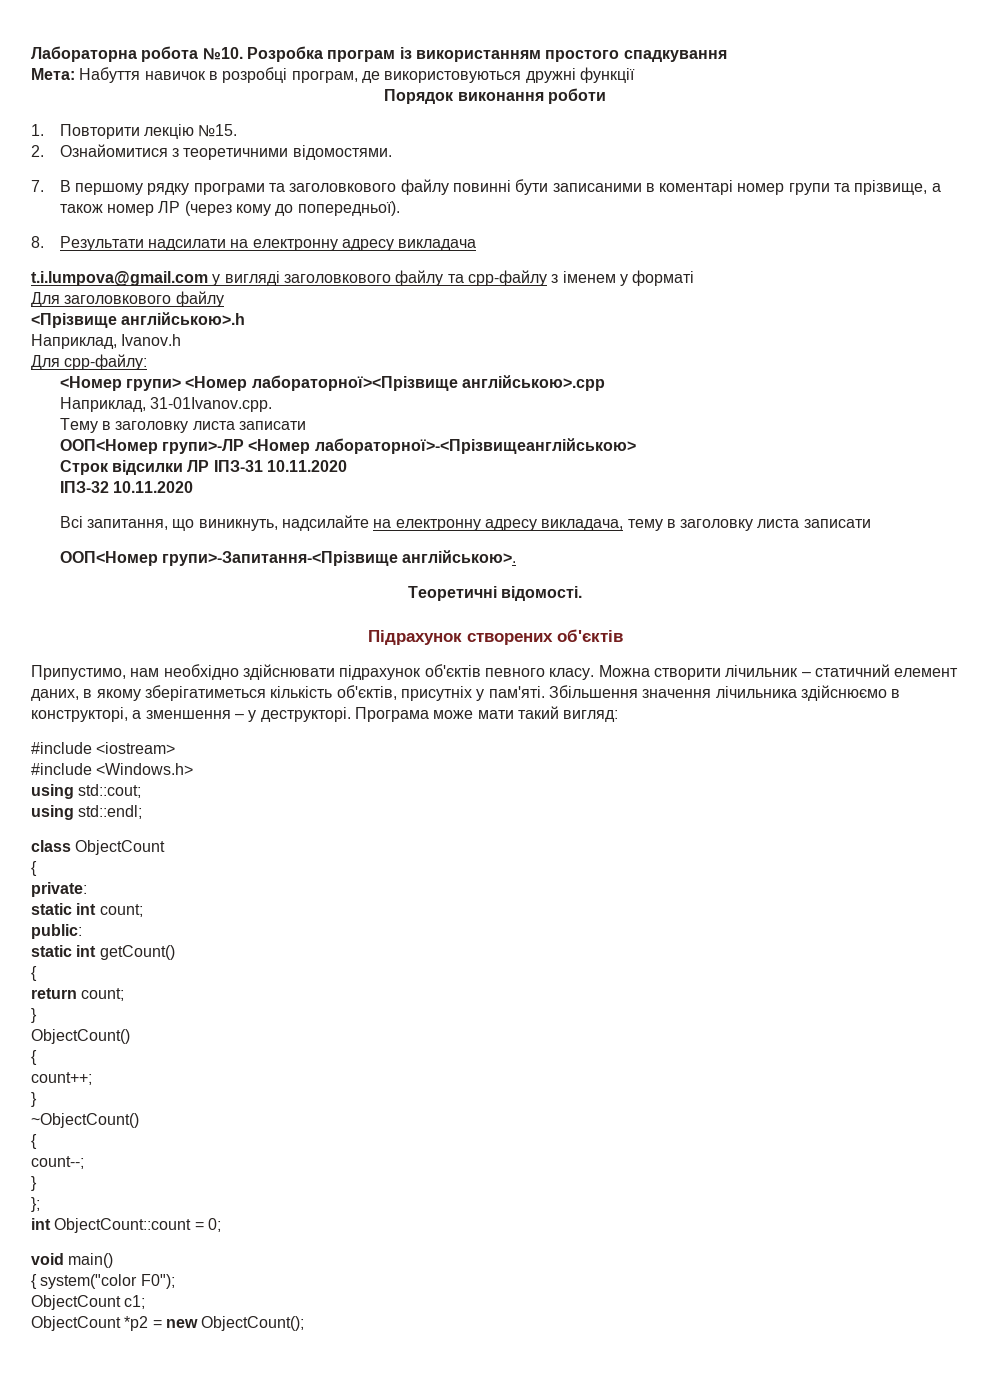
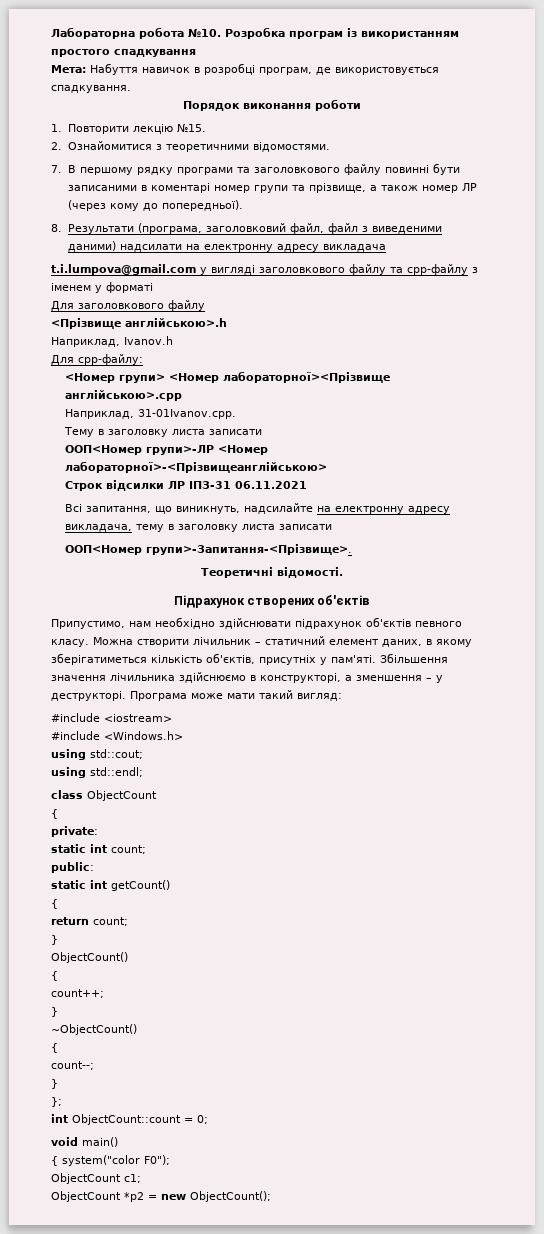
- Мета: Набуття навичок в розробці програм, де використовуються дружні функції
+ Мета: Набуття навичок в розробці програм, де використовується спадкування.
- 8. Результати надсилати на електронну адресу викладача
+ 8. Результати (програма, заголовковий файл, файл з виведеними даними) надсилати на електронну адресу викладача
- Строк відсилки ЛР ІПЗ-31 10.11.2020
- ІПЗ-32 10.11.2020
+ Строк відсилки ЛР ІПЗ-31 06.11.2021
- ООП<Номер групи>-Запитання-<Прізвище англійською>.
+ ООП<Номер групи>-Запитання-<Прізвище>.

